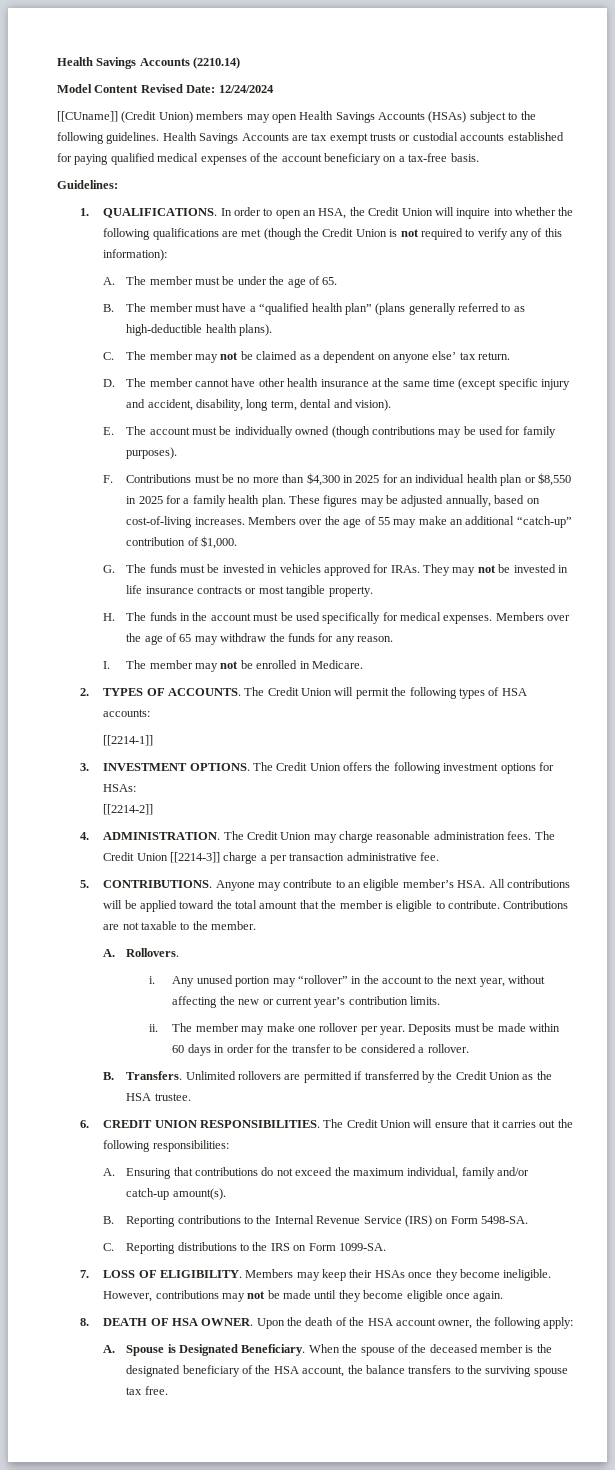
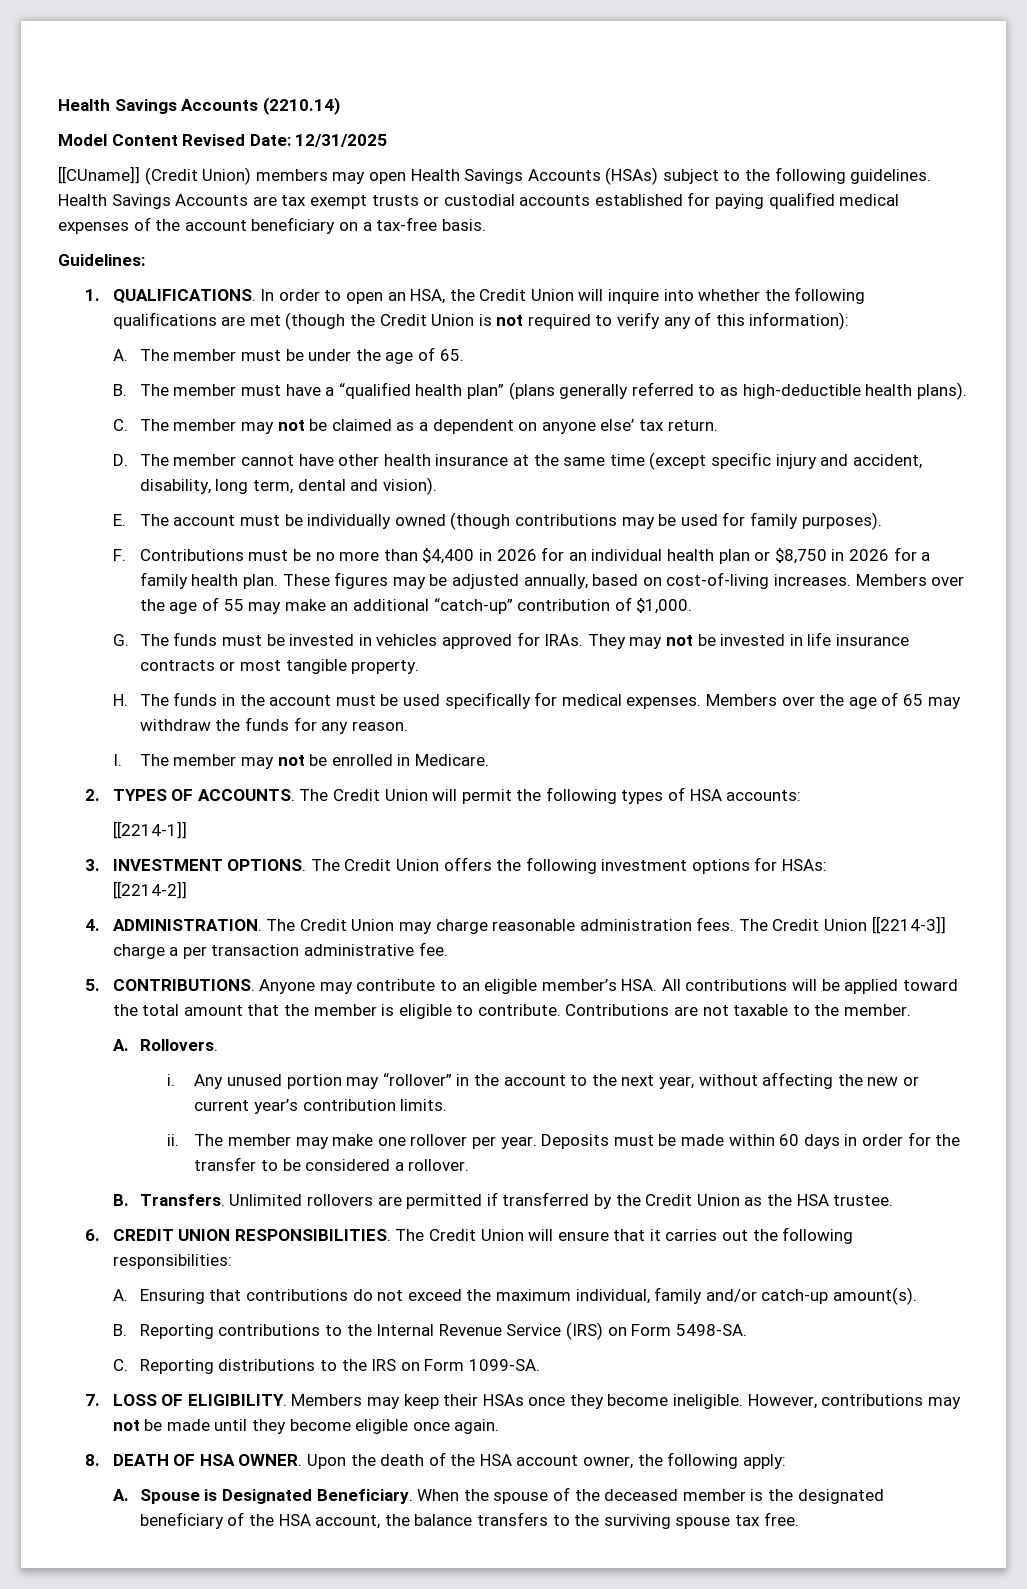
- Model Content Revised Date: 12/24/2024
+ Model Content Revised Date: 12/31/2025
- F. Contributions must be no more than $4,300 in 2025 for an individual health plan or $8,550 in 2025 for a family health plan.
+ F. Contributions must be no more than $4,400 in 2026 for an individual health plan or $8,750 in 2026 for a family health plan.

